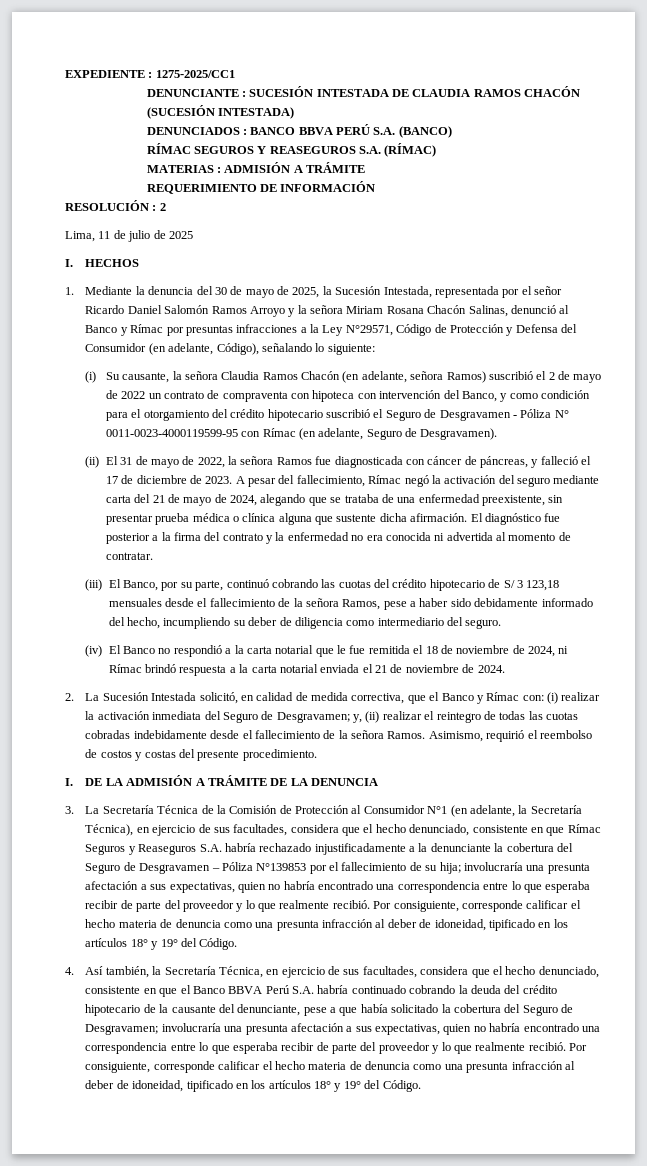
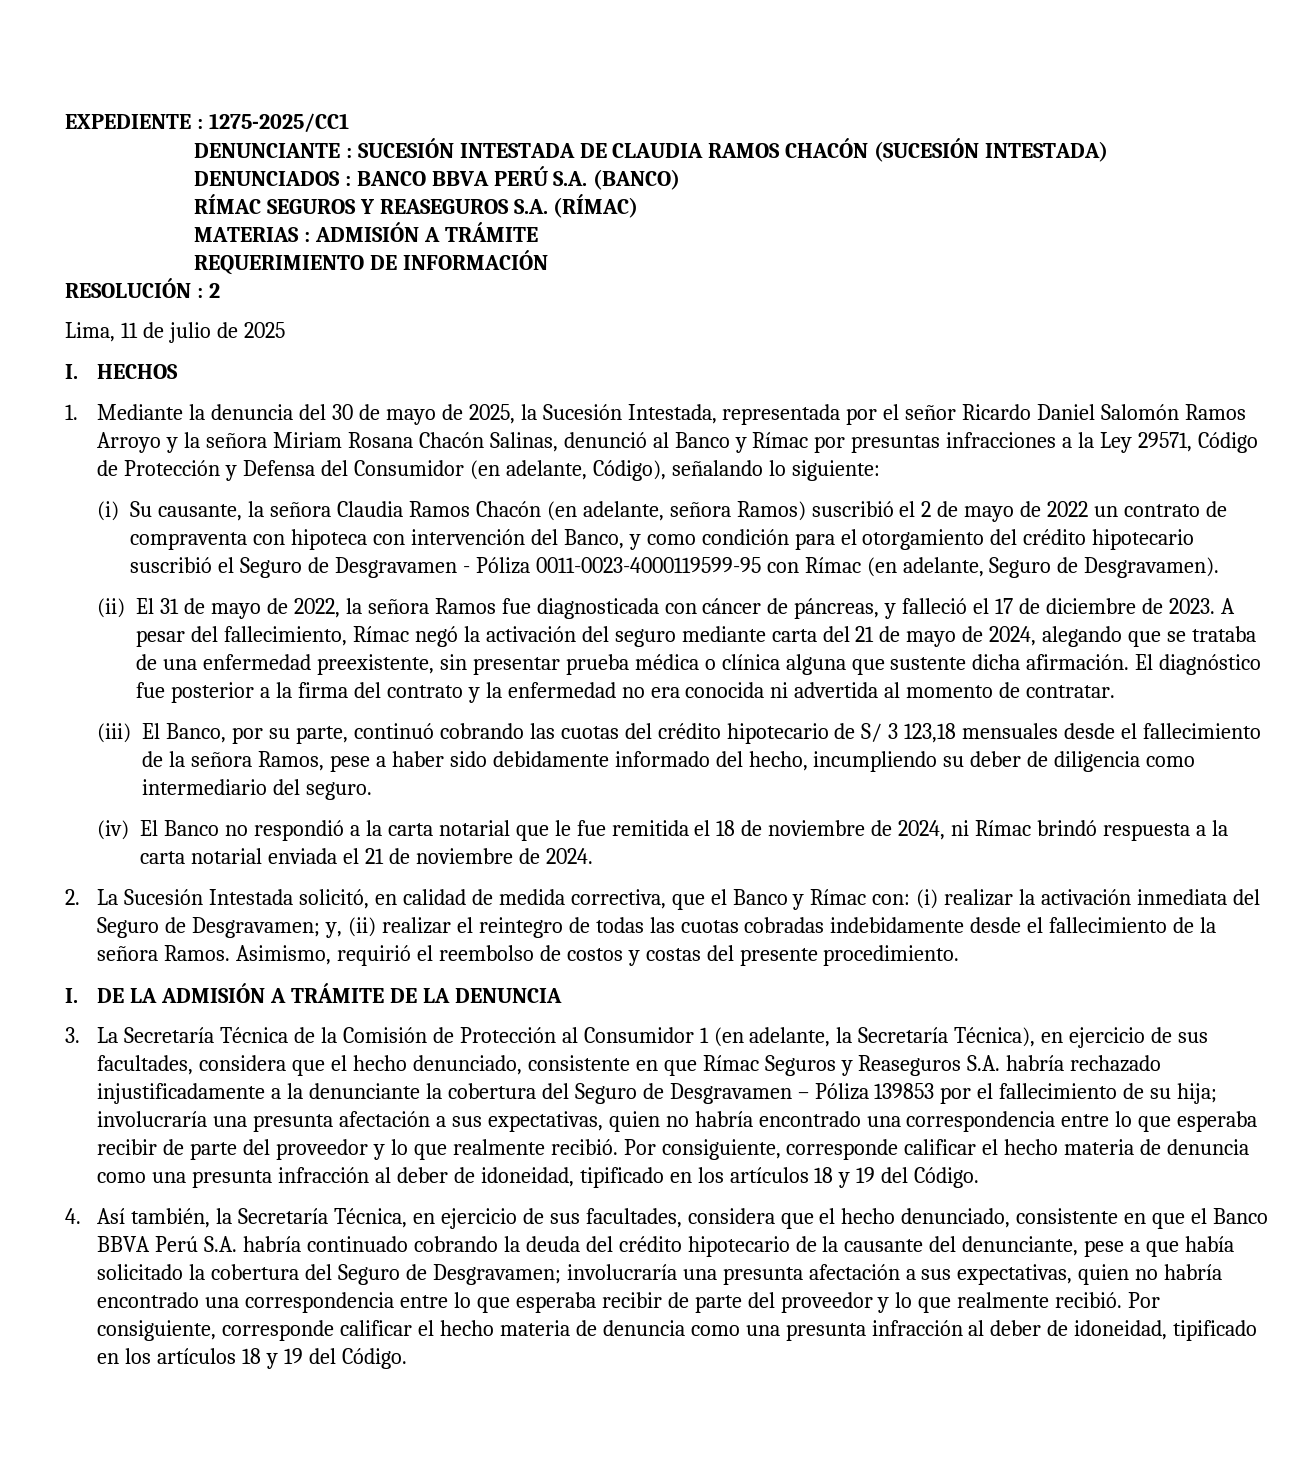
- 1. Mediante la denuncia del 30 de mayo de 2025, la Sucesión Intestada, representada por el señor Ricardo Daniel Salomón Ramos Arroyo y la señora Miriam Rosana Chacón Salinas, denunció al Banco y Rímac por presuntas infracciones a la Ley N°29571, Código de Protección y Defensa del Consumidor (en adelante, Código), señalando lo siguiente:
+ 1. Mediante la denuncia del 30 de mayo de 2025, la Sucesión Intestada, representada por el señor Ricardo Daniel Salomón Ramos Arroyo y la señora Miriam Rosana Chacón Salinas, denunció al Banco y Rímac por presuntas infracciones a la Ley 29571, Código de Protección y Defensa del Consumidor (en adelante, Código), señalando lo siguiente:
- (i) Su causante, la señora Claudia Ramos Chacón (en adelante, señora Ramos) suscribió el 2 de mayo de 2022 un contrato de compraventa con hipoteca con intervención del Banco, y como condición para el otorgamiento del crédito hipotecario suscribió el Seguro de Desgravamen - Póliza N° 0011-0023-4000119599-95 con Rímac (en adelante, Seguro de Desgravamen).
+ (i) Su causante, la señora Claudia Ramos Chacón (en adelante, señora Ramos) suscribió el 2 de mayo de 2022 un contrato de compraventa con hipoteca con intervención del Banco, y como condición para el otorgamiento del crédito hipotecario suscribió el Seguro de Desgravamen - Póliza 0011-0023-4000119599-95 con Rímac (en adelante, Seguro de Desgravamen).
- 3. La Secretaría Técnica de la Comisión de Protección al Consumidor N°1 (en adelante, la Secretaría Técnica), en ejercicio de sus facultades, considera que el hecho denunciado, consistente en que Rímac Seguros y Reaseguros S.A. habría rechazado injustificadamente a la denunciante la cobertura del Seguro de Desgravamen – Póliza N°139853 por el fallecimiento de su hija; involucraría una presunta afectación a sus expectativas, quien no habría encontrado una correspondencia entre lo que esperaba recibir de parte del proveedor y lo que realmente recibió. Por consiguiente, corresponde calificar el hecho materia de denuncia como una presunta infracción al deber de idoneidad, tipificado en los artículos 18° y 19° del Código.
+ 3. La Secretaría Técnica de la Comisión de Protección al Consumidor 1 (en adelante, la Secretaría Técnica), en ejercicio de sus facultades, considera que el hecho denunciado, consistente en que Rímac Seguros y Reaseguros S.A. habría rechazado injustificadamente a la denunciante la cobertura del Seguro de Desgravamen – Póliza 139853 por el fallecimiento de su hija; involucraría una presunta afectación a sus expectativas, quien no habría encontrado una correspondencia entre lo que esperaba recibir de parte del proveedor y lo que realmente recibió. Por consiguiente, corresponde calificar el hecho materia de denuncia como una presunta infracción al deber de idoneidad, tipificado en los artículos 18 y 19 del Código.
- 4. Así también, la Secretaría Técnica, en ejercicio de sus facultades, considera que el hecho denunciado, consistente en que el Banco BBVA Perú S.A. habría continuado cobrando la deuda del crédito hipotecario de la causante del denunciante, pese a que había solicitado la cobertura del Seguro de Desgravamen; involucraría una presunta afectación a sus expectativas, quien no habría encontrado una correspondencia entre lo que esperaba recibir de parte del proveedor y lo que realmente recibió. Por consiguiente, corresponde calificar el hecho materia de denuncia como una presunta infracción al deber de idoneidad, tipificado en los artículos 18° y 19° del Código.
+ 4. Así también, la Secretaría Técnica, en ejercicio de sus facultades, considera que el hecho denunciado, consistente en que el Banco BBVA Perú S.A. habría continuado cobrando la deuda del crédito hipotecario de la causante del denunciante, pese a que había solicitado la cobertura del Seguro de Desgravamen; involucraría una presunta afectación a sus expectativas, quien no habría encontrado una correspondencia entre lo que esperaba recibir de parte del proveedor y lo que realmente recibió. Por consiguiente, corresponde calificar el hecho materia de denuncia como una presunta infracción al deber de idoneidad, tipificado en los artículos 18 y 19 del Código.

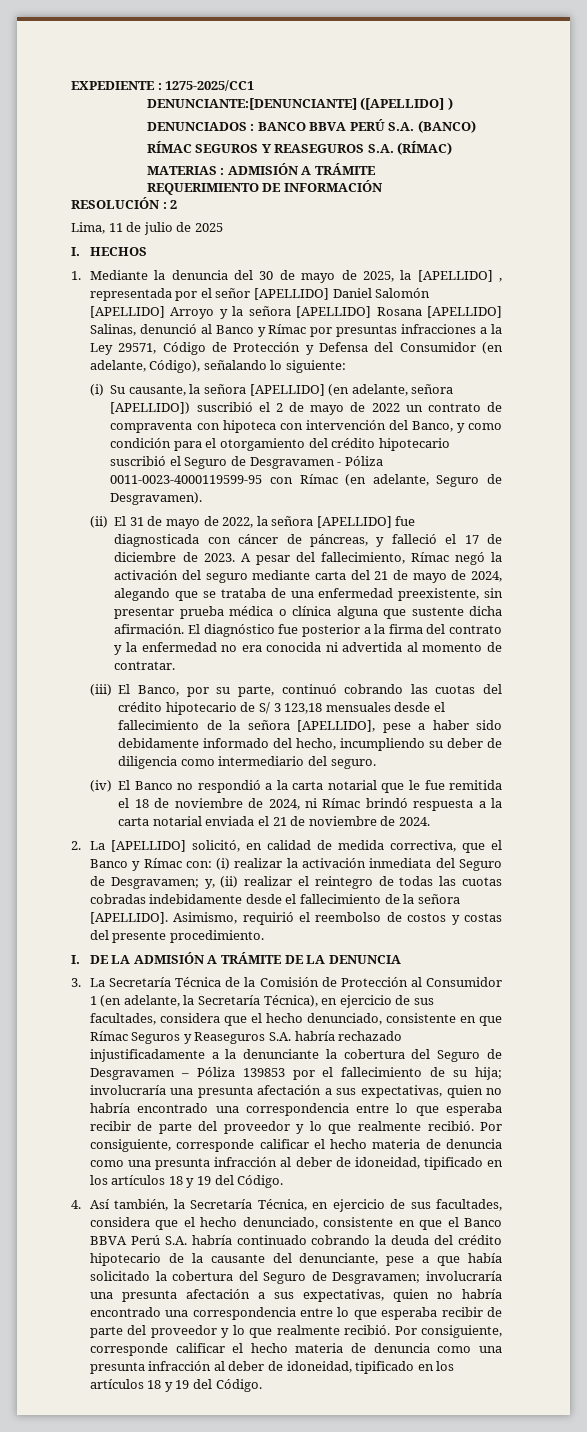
- DENUNCIANTE : SUCESIÓN INTESTADA DE CLAUDIA RAMOS CHACÓN (SUCESIÓN INTESTADA)
+ DENUNCIANTE:[DENUNCIANTE] ([APELLIDO] )
- 1. Mediante la denuncia del 30 de mayo de 2025, la Sucesión Intestada, representada por el señor Ricardo Daniel Salomón Ramos Arroyo y la señora Miriam Rosana Chacón Salinas, denunció al Banco y Rímac por presuntas infracciones a la Ley 29571, Código de Protección y Defensa del Consumidor (en adelante, Código), señalando lo siguiente:
+ 1. Mediante la denuncia del 30 de mayo de 2025, la [APELLIDO] , representada por el señor [APELLIDO] Daniel Salomón [APELLIDO] Arroyo y la señora [APELLIDO] Rosana [APELLIDO] Salinas, denunció al Banco y Rímac por presuntas infracciones a la Ley 29571, Código de Protección y Defensa del Consumidor (en adelante, Código), señalando lo siguiente:
- (i) Su causante, la señora Claudia Ramos Chacón (en adelante, señora Ramos) suscribió el 2 de mayo de 2022 un contrato de compraventa con hipoteca con intervención del Banco, y como condición para el otorgamiento del crédito hipotecario suscribió el Seguro de Desgravamen - Póliza 0011-0023-4000119599-95 con Rímac (en adelante, Seguro de Desgravamen).
+ (i) Su causante, la señora [APELLIDO] (en adelante, señora [APELLIDO]) suscribió el 2 de mayo de 2022 un contrato de compraventa con hipoteca con intervención del Banco, y como condición para el otorgamiento del crédito hipotecario suscribió el Seguro de Desgravamen - Póliza 0011-0023-4000119599-95 con Rímac (en adelante, Seguro de Desgravamen).
- (ii) El 31 de mayo de 2022, la señora Ramos fue diagnosticada con cáncer de páncreas, y falleció el 17 de diciembre de 2023.
+ (ii) El 31 de mayo de 2022, la señora [APELLIDO] fue diagnosticada con cáncer de páncreas, y falleció el 17 de diciembre de 2023.
- (iii) El Banco, por su parte, continuó cobrando las cuotas del crédito hipotecario de S/ 3 123,18 mensuales desde el fallecimiento de la señora Ramos, pese a haber sido debidamente informado del hecho, incumpliendo su deber de diligencia como intermediario del seguro.
+ (iii) El Banco, por su parte, continuó cobrando las cuotas del crédito hipotecario de S/ 3 123,18 mensuales desde el fallecimiento de la señora [APELLIDO], pese a haber sido debidamente informado del hecho, incumpliendo su deber de diligencia como intermediario del seguro.
- 2. La Sucesión Intestada solicitó, en calidad de medida correctiva, que el Banco y Rímac con: (i) realizar la activación inmediata del Seguro de Desgravamen; y, (ii) realizar el reintegro de todas las cuotas cobradas indebidamente desde el fallecimiento de la señora Ramos.
+ 2. La [APELLIDO] solicitó, en calidad de medida correctiva, que el Banco y Rímac con: (i) realizar la activación inmediata del Seguro de Desgravamen; y, (ii) realizar el reintegro de todas las cuotas cobradas indebidamente desde el fallecimiento de la señora [APELLIDO].

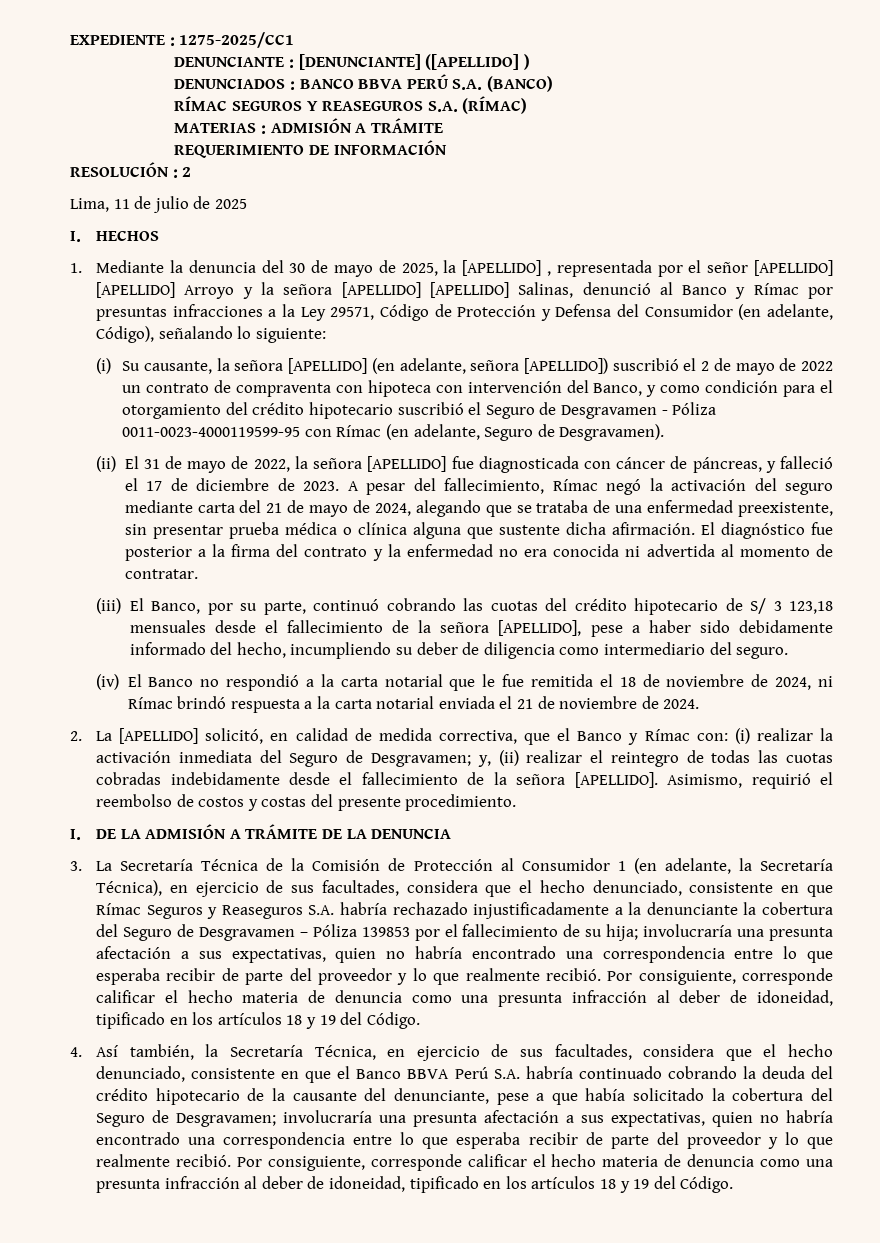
- DENUNCIANTE:[DENUNCIANTE] ([APELLIDO] )
+ DENUNCIANTE : [DENUNCIANTE] ([APELLIDO] )
- 1. Mediante la denuncia del 30 de mayo de 2025, la [APELLIDO] , representada por el señor [APELLIDO] Daniel Salomón [APELLIDO] Arroyo y la señora [APELLIDO] Rosana [APELLIDO] Salinas, denunció al Banco y Rímac por presuntas infracciones a la Ley 29571, Código de Protección y Defensa del Consumidor (en adelante, Código), señalando lo siguiente:
+ 1. Mediante la denuncia del 30 de mayo de 2025, la [APELLIDO] , representada por el señor [APELLIDO] [APELLIDO] Arroyo y la señora [APELLIDO] [APELLIDO] Salinas, denunció al Banco y Rímac por presuntas infracciones a la Ley 29571, Código de Protección y Defensa del Consumidor (en adelante, Código), señalando lo siguiente:

